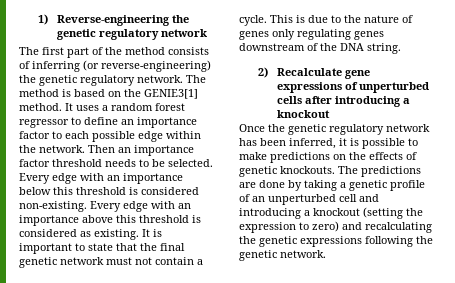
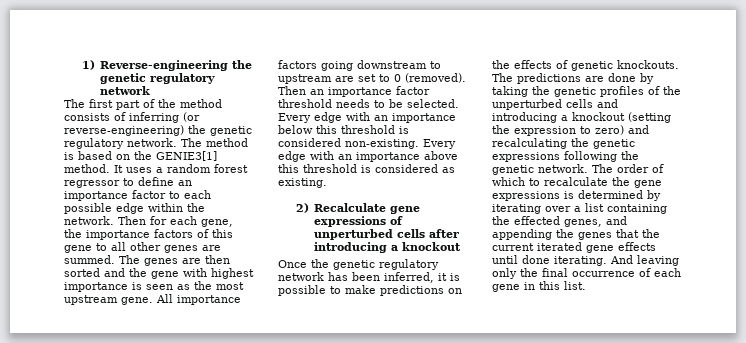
- Then an importance factor threshold needs to be selected.
+ Then for each gene, the importance factors of this gene to all other genes are summed. The genes are then sorted and the gene with highest importance is seen as the most upstream gene. All importance factors going downstream to upstream are set to 0 (removed). Then an importance factor threshold needs to be selected.
- It is important to state that the final genetic network must not contain a cycle. This is due to the nature of genes only regulating genes downstream of the DNA string.
- The predictions are done by taking a genetic profile of an unperturbed cell and introducing a knockout (setting the expression to zero) and recalculating the genetic expressions following the genetic network.
+ The predictions are done by taking the genetic profiles of the unperturbed cells and introducing a knockout (setting the expression to zero) and recalculating the genetic expressions following the genetic network.
+ The order of which to recalculate the gene expressions is determined by iterating over a list containing the effected genes, and appending the genes that the current iterated gene effects until done iterating. And leaving only the final occurrence of each gene in this list.

